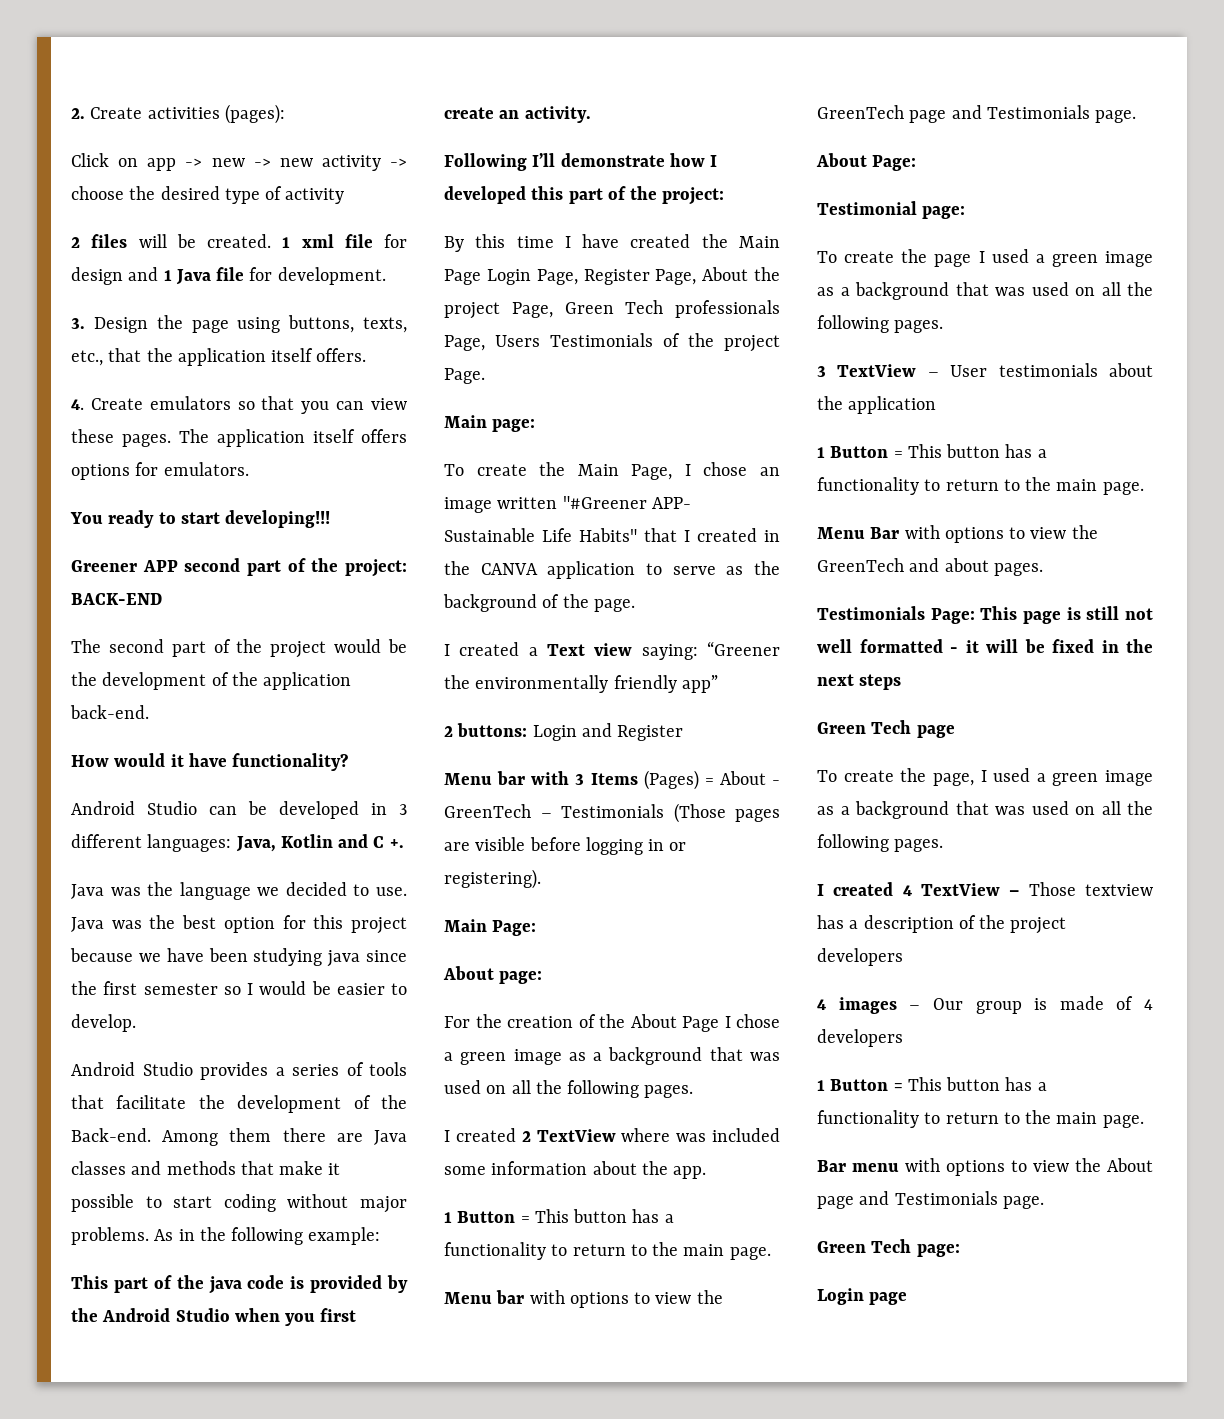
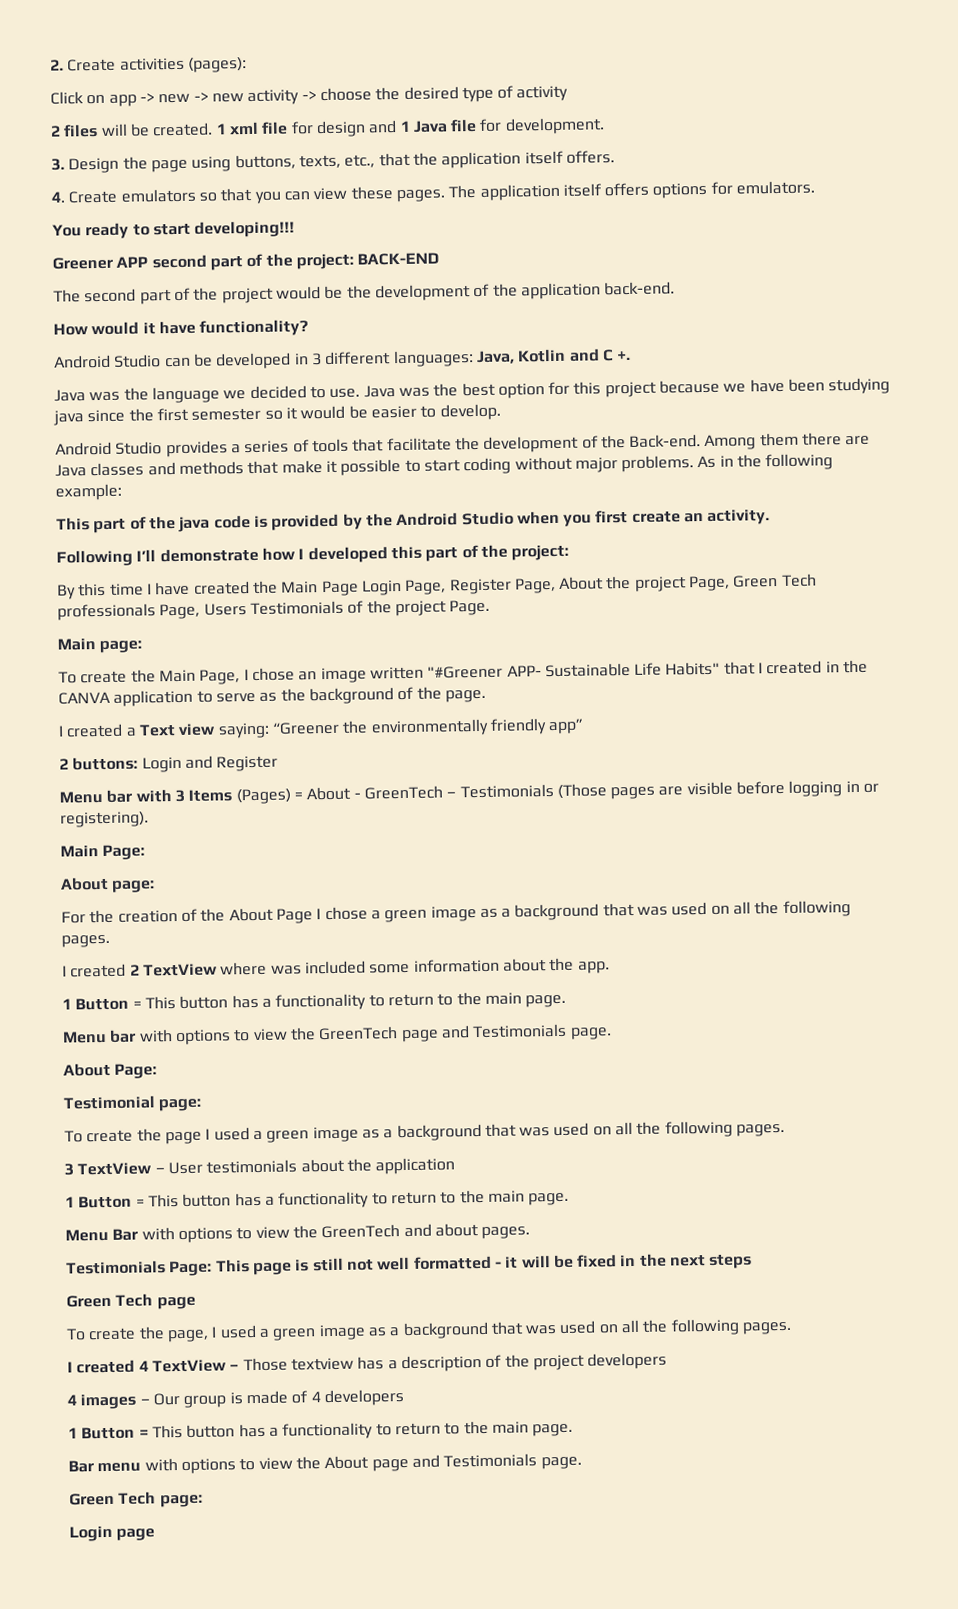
- Java was the best option for this project because we have been studying java since the first semester so I would be easier to develop.
+ Java was the best option for this project because we have been studying java since the first semester so it would be easier to develop.

